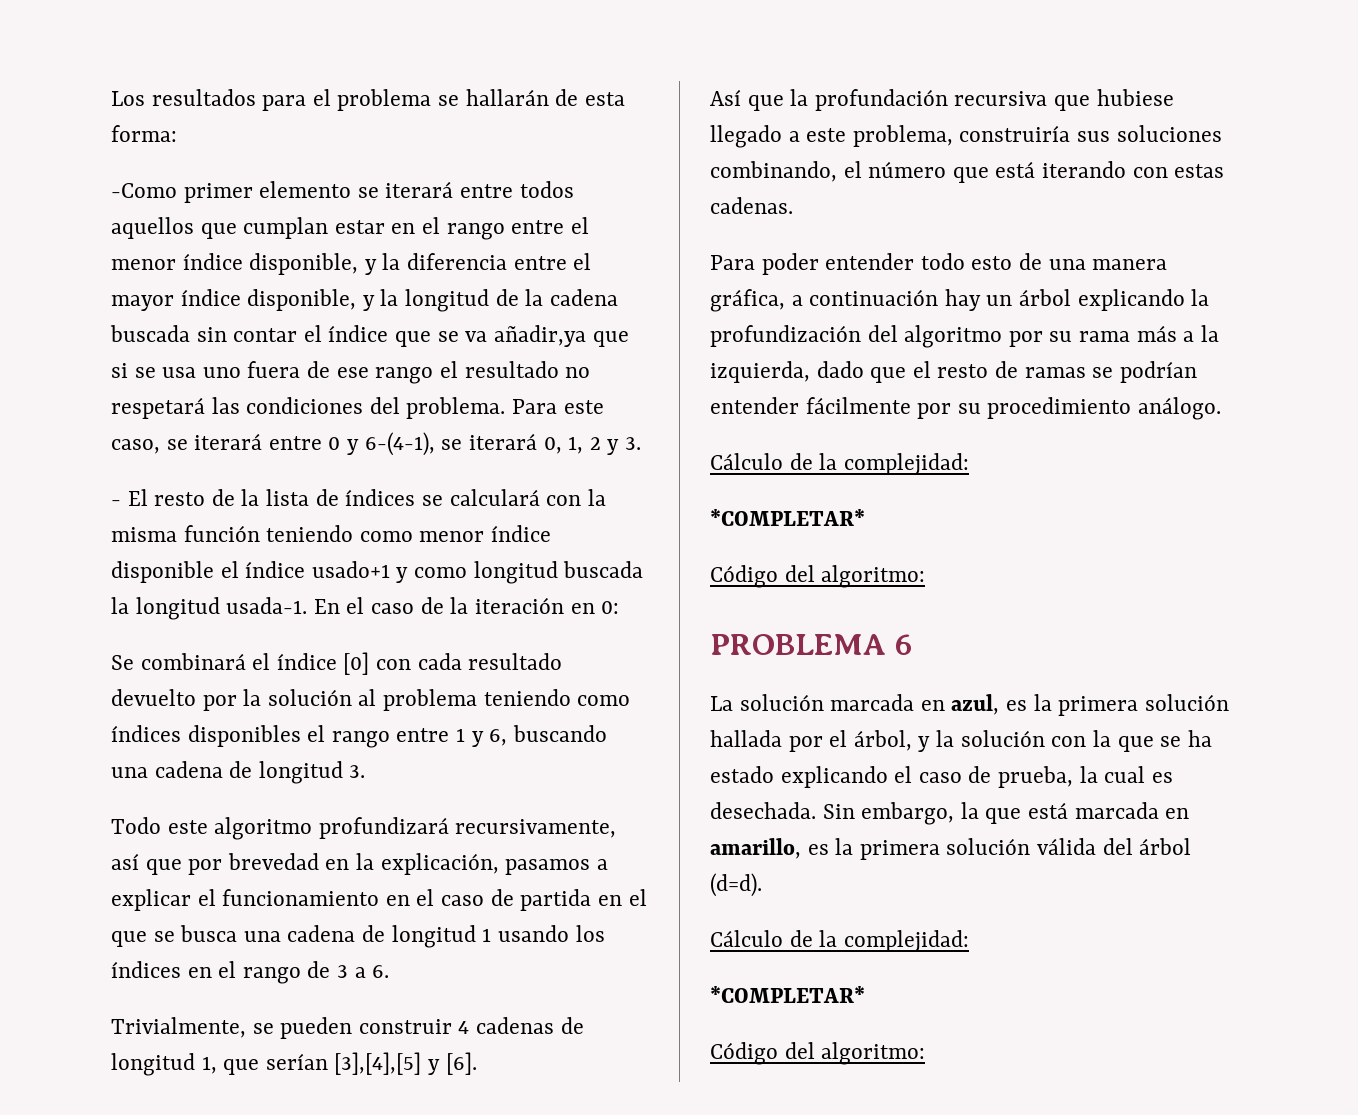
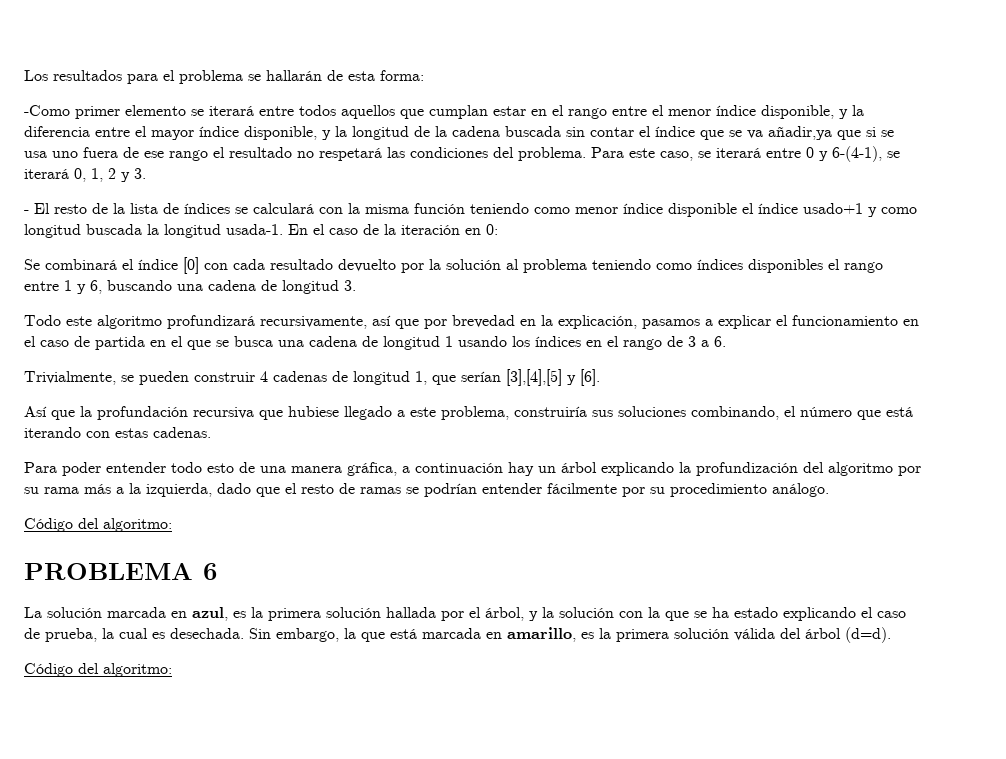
  Para poder entender todo esto de una manera gráfica, a continuación hay un árbol explicando la profundización del algoritmo por su rama más a la izquierda, dado que el resto de ramas se podrían entender fácilmente por su procedimiento análogo.
- Cálculo de la complejidad:
- *COMPLETAR*
  Sin embargo, la que está marcada en amarillo, es la primera solución válida del árbol (d=d).
- Cálculo de la complejidad:
- *COMPLETAR*

